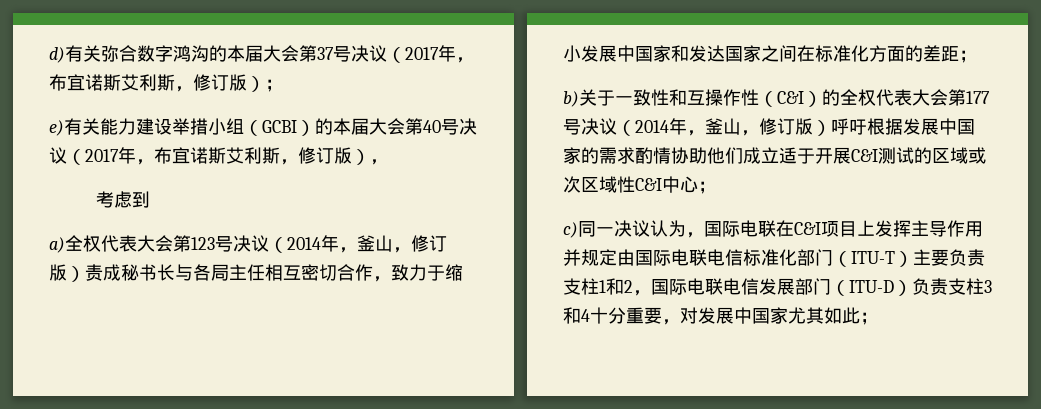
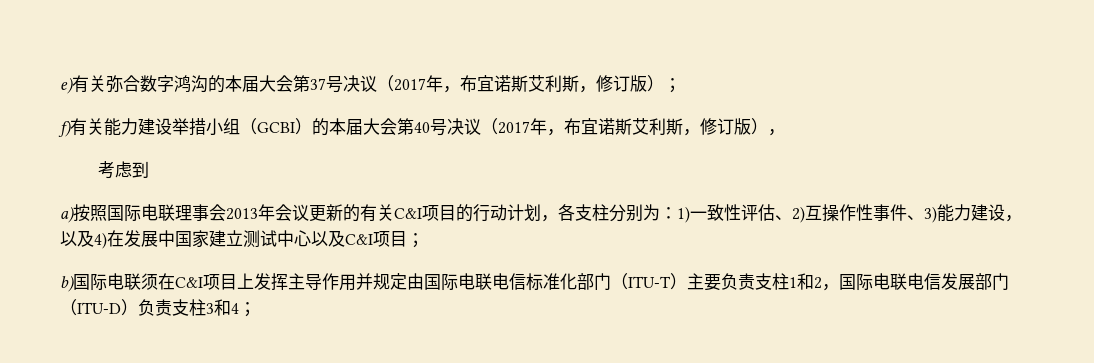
- d)有关弥合数字鸿沟的本届大会第37号决议（2017年，布宜诺斯艾利斯，修订版）；
+ e)有关弥合数字鸿沟的本届大会第37号决议（2017年，布宜诺斯艾利斯，修订版）；
- e)有关能力建设举措小组（GCBI）的本届大会第40号决议（2017年，布宜诺斯艾利斯，修订版），
+ f)有关能力建设举措小组（GCBI）的本届大会第40号决议（2017年，布宜诺斯艾利斯，修订版），
- a)全权代表大会第123号决议（2014年，釜山，修订版）责成秘书长与各局主任相互密切合作，致力于缩小发展中国家和发达国家之间在标准化方面的差距；
- b)关于一致性和互操作性（C&I）的全权代表大会第177号决议（2014年，釜山，修订版）呼吁根据发展中国家的需求酌情协助他们成立适于开展C&I测试的区域或次区域性C&I中心；
- c)同一决议认为，国际电联在C&I项目上发挥主导作用并规定由国际电联电信标准化部门（ITU-T）主要负责支柱1和2，国际电联电信发展部门（ITU-D）负责支柱3和4十分重要，对发展中国家尤其如此；
+ a)按照国际电联理事会2013年会议更新的有关C&I项目的行动计划，各支柱分别为：1)一致性评估、2)互操作性事件、3)能力建设，以及4)在发展中国家建立测试中心以及C&I项目；
+ b)国际电联须在C&I项目上发挥主导作用并规定由国际电联电信标准化部门（ITU-T）主要负责支柱1和2，国际电联电信发展部门（ITU-D）负责支柱3和4；

